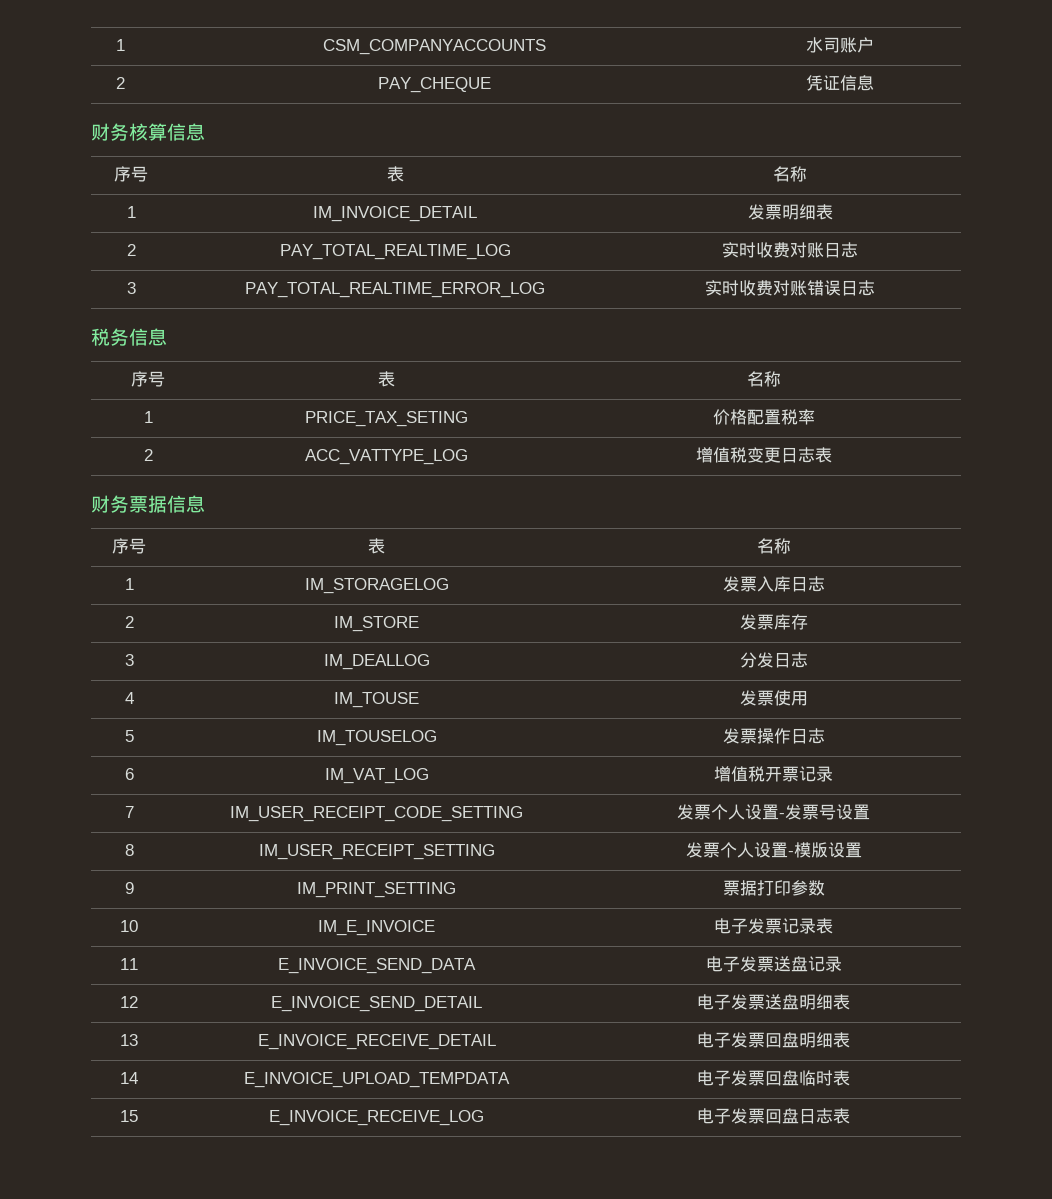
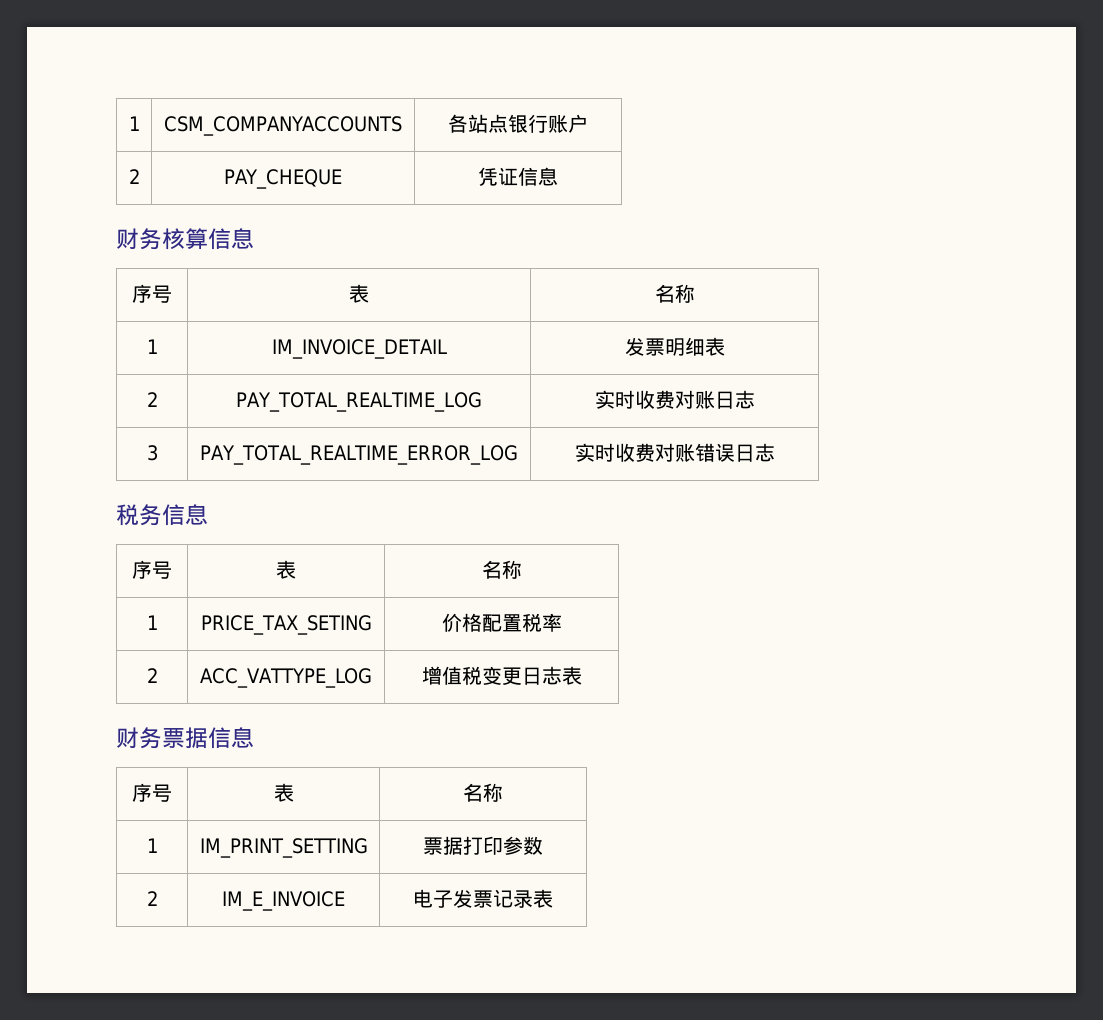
- 1 | CSM_COMPANYACCOUNTS | 水司账户
+ 1 | CSM_COMPANYACCOUNTS | 各站点银行账户
- 1 | IM_STORAGELOG | 发票入库日志
- 2 | IM_STORE | 发票库存
- 3 | IM_DEALLOG | 分发日志
- 4 | IM_TOUSE | 发票使用
- 5 | IM_TOUSELOG | 发票操作日志
- 6 | IM_VAT_LOG | 增值税开票记录
- 7 | IM_USER_RECEIPT_CODE_SETTING | 发票个人设置-发票号设置
- 8 | IM_USER_RECEIPT_SETTING | 发票个人设置-模版设置
- 9 | IM_PRINT_SETTING | 票据打印参数
+ 1 | IM_PRINT_SETTING | 票据打印参数
- 10 | IM_E_INVOICE | 电子发票记录表
+ 2 | IM_E_INVOICE | 电子发票记录表
- 11 | E_INVOICE_SEND_DATA | 电子发票送盘记录
- 12 | E_INVOICE_SEND_DETAIL | 电子发票送盘明细表
- 13 | E_INVOICE_RECEIVE_DETAIL | 电子发票回盘明细表
- 14 | E_INVOICE_UPLOAD_TEMPDATA | 电子发票回盘临时表
- 15 | E_INVOICE_RECEIVE_LOG | 电子发票回盘日志表

